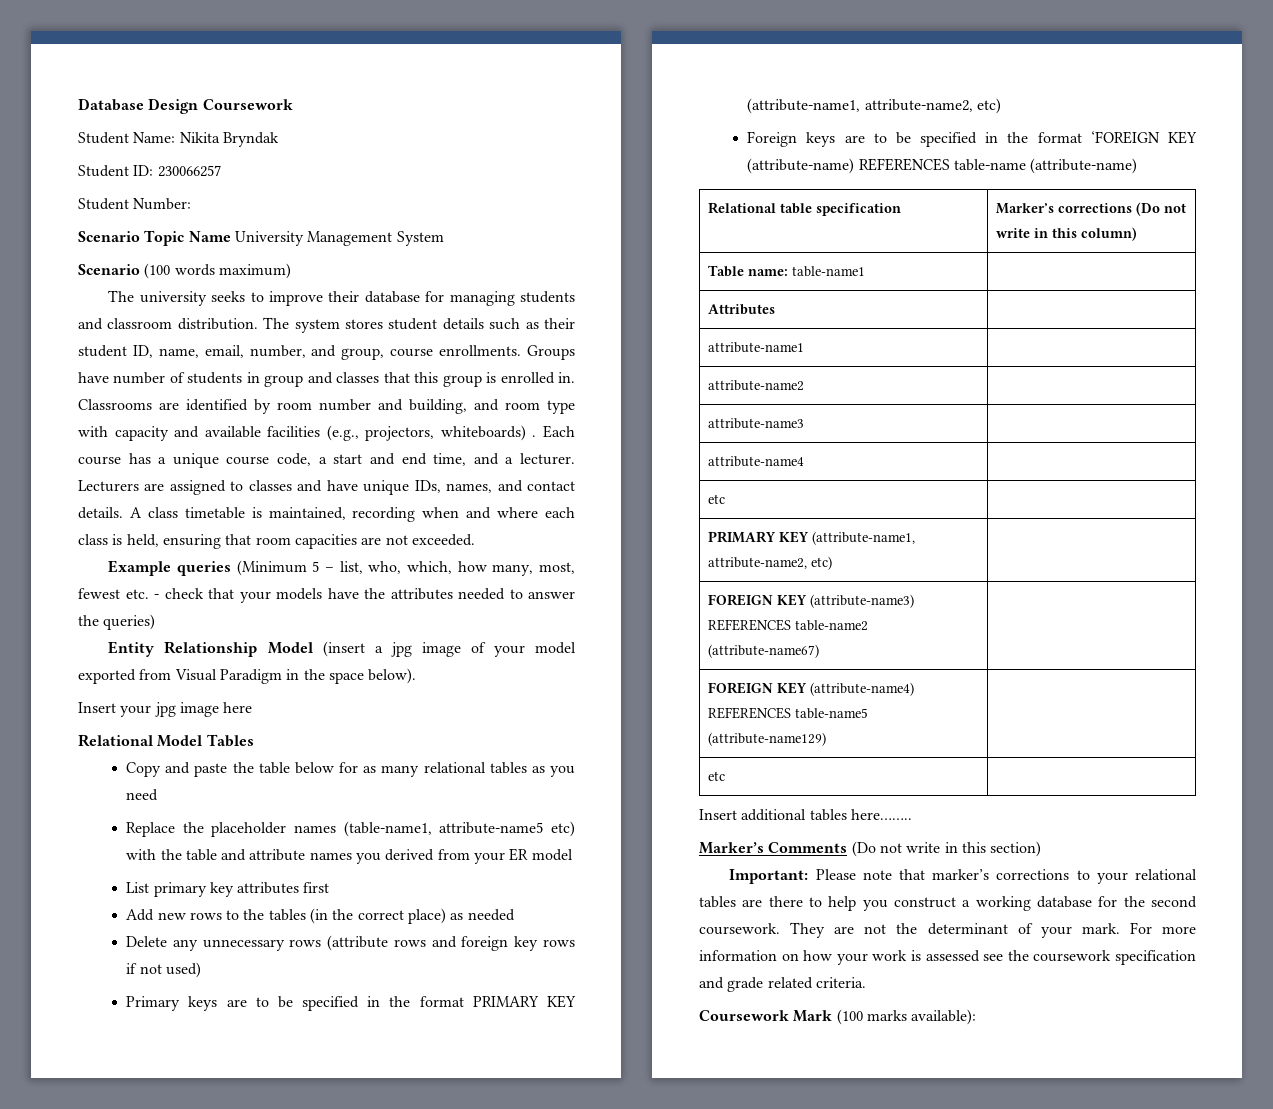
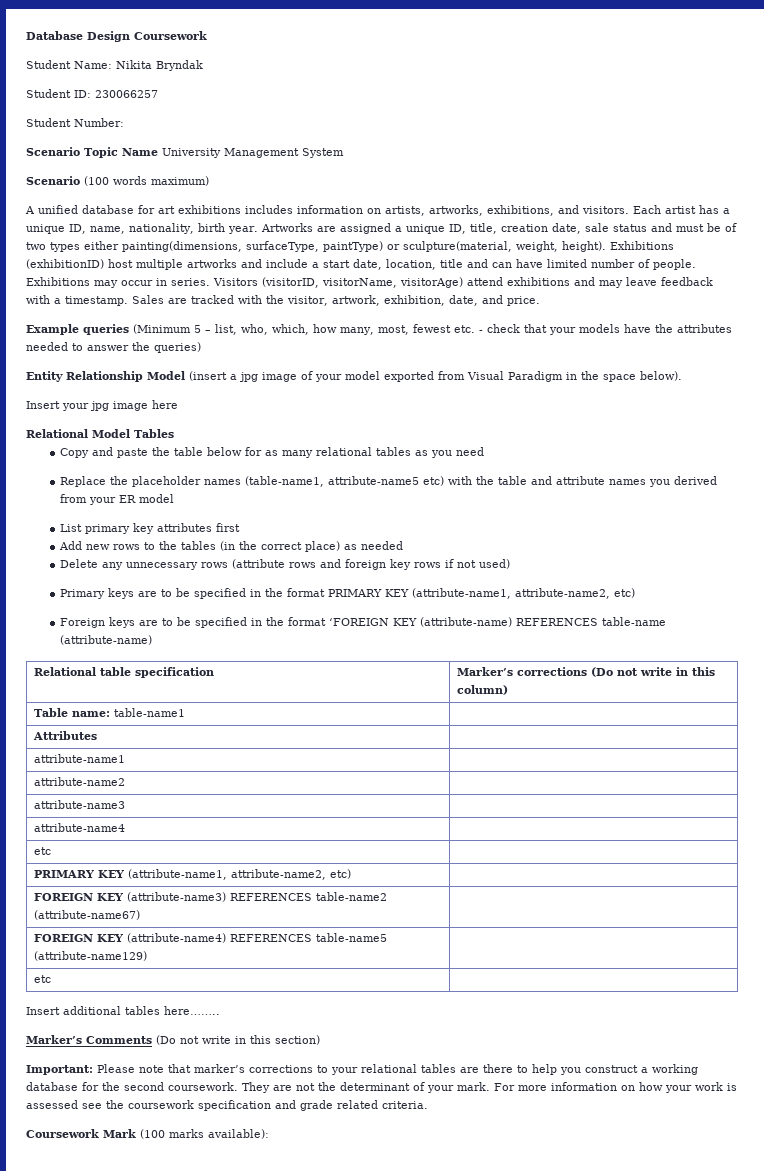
- The university seeks to improve their database for managing students and classroom distribution. The system stores student details such as their student ID, name, email, number, and group, course enrollments. Groups have number of students in group and classes that this group is enrolled in. Classrooms are identified by room number and building, and room type with capacity and available facilities (e.g., projectors, whiteboards) . Each course has a unique course code, a start and end time, and a lecturer. Lecturers are assigned to classes and have unique IDs, names, and contact details. A class timetable is maintained, recording when and where each class is held, ensuring that room capacities are not exceeded.
+ A unified database for art exhibitions includes information on artists, artworks, exhibitions, and visitors. Each artist has a unique ID, name, nationality, birth year. Artworks are assigned a unique ID, title, creation date, sale status and must be of two types either painting(dimensions, surfaceType, paintType) or sculpture(material, weight, height). Exhibitions (exhibitionID) host multiple artworks and include a start date, location, title and can have limited number of people. Exhibitions may occur in series. Visitors (visitorID, visitorName, visitorAge) attend exhibitions and may leave feedback with a timestamp. Sales are tracked with the visitor, artwork, exhibition, date, and price.

